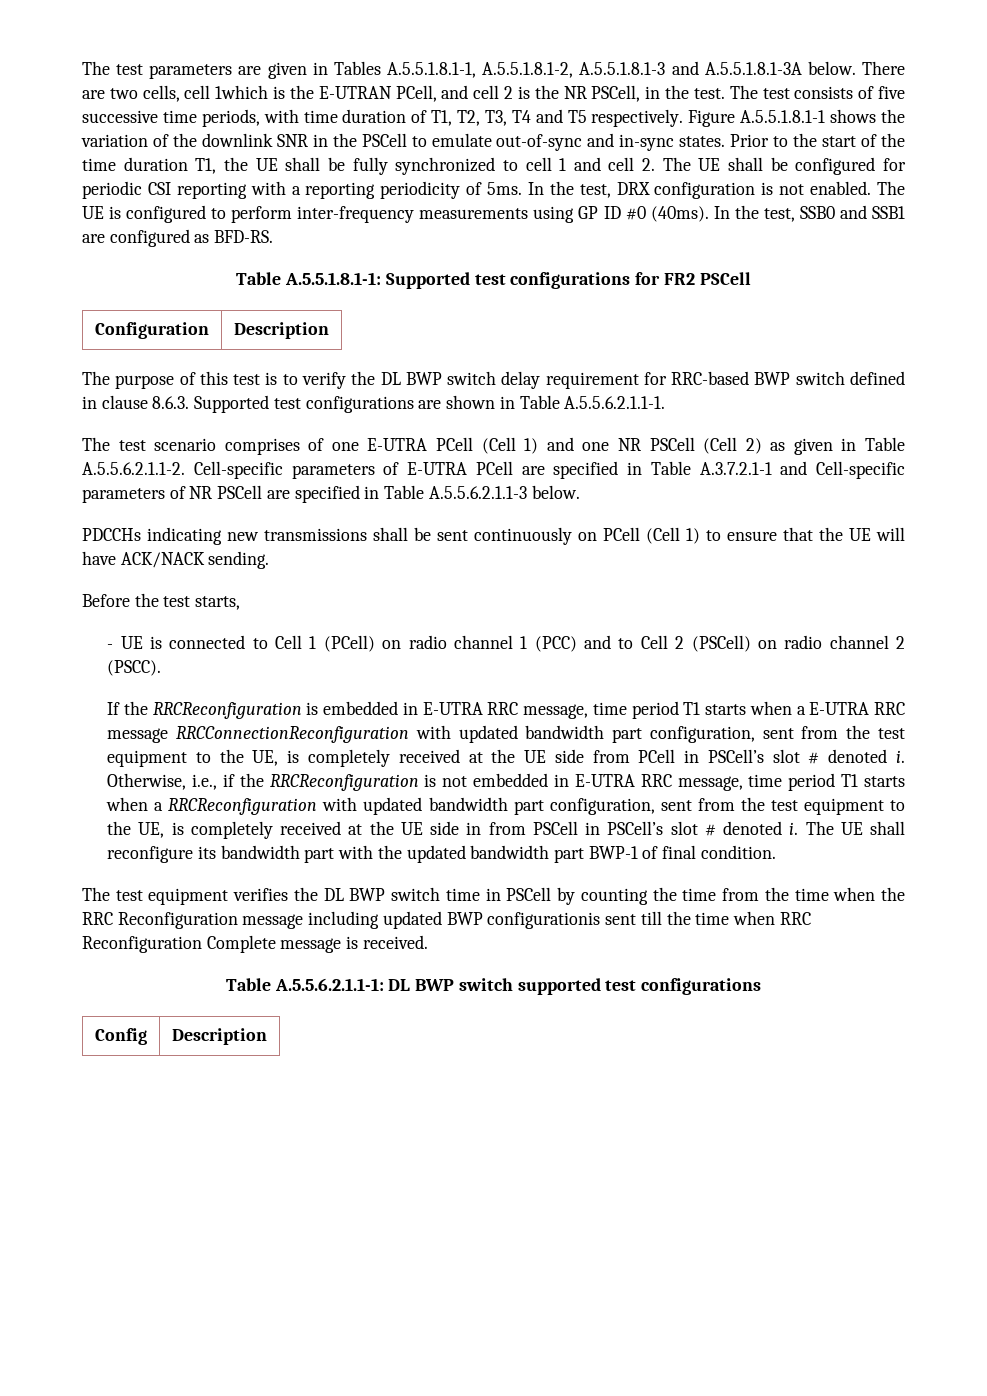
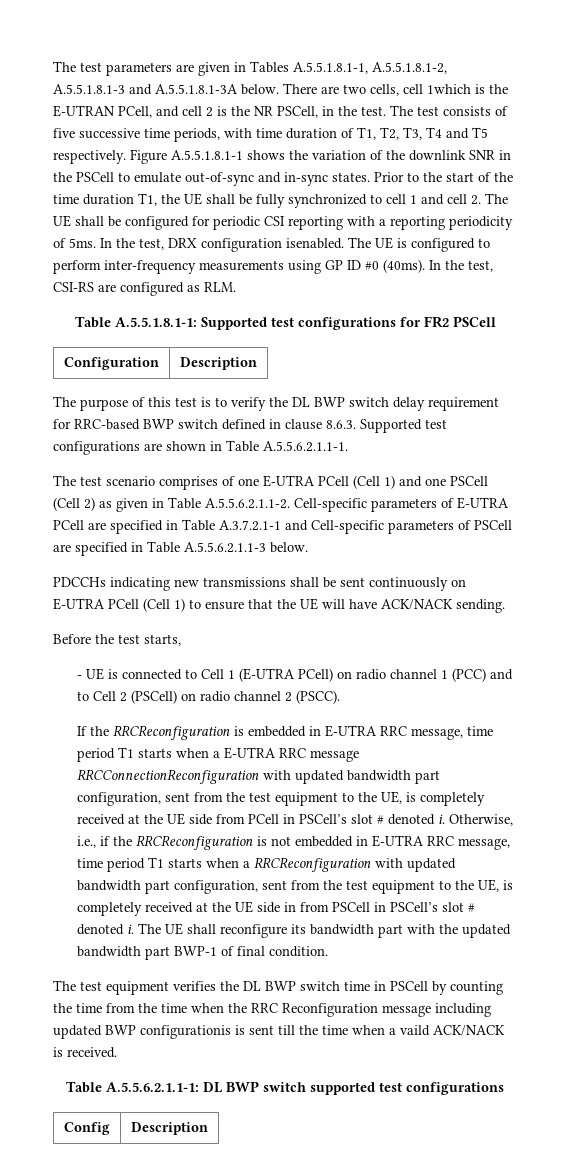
- In the test, DRX configuration is not enabled.
+ In the test, DRX configuration isenabled.
- In the test, SSB0 and SSB1 are configured as BFD-RS.
+ In the test, CSI-RS are configured as RLM.
- The test scenario comprises of one E-UTRA PCell (Cell 1) and one NR PSCell (Cell 2) as given in Table A.5.5.6.2.1.1-2. Cell-specific parameters of E-UTRA PCell are specified in Table A.3.7.2.1-1 and Cell-specific parameters of NR PSCell are specified in Table A.5.5.6.2.1.1-3 below.
+ The test scenario comprises of one E-UTRA PCell (Cell 1) and one PSCell (Cell 2) as given in Table A.5.5.6.2.1.1-2. Cell-specific parameters of E-UTRA PCell are specified in Table A.3.7.2.1-1 and Cell-specific parameters of PSCell are specified in Table A.5.5.6.2.1.1-3 below.
- PDCCHs indicating new transmissions shall be sent continuously on PCell (Cell 1) to ensure that the UE will have ACK/NACK sending.
+ PDCCHs indicating new transmissions shall be sent continuously on E-UTRA PCell (Cell 1) to ensure that the UE will have ACK/NACK sending.
- - UE is connected to Cell 1 (PCell) on radio channel 1 (PCC) and to Cell 2 (PSCell) on radio channel 2 (PSCC).
+ - UE is connected to Cell 1 (E-UTRA PCell) on radio channel 1 (PCC) and to Cell 2 (PSCell) on radio channel 2 (PSCC).
- The test equipment verifies the DL BWP switch time in PSCell by counting the time from the time when the RRC Reconfiguration message including updated BWP configurationis sent till the time when RRC Reconfiguration Complete message is received.
+ The test equipment verifies the DL BWP switch time in PSCell by counting the time from the time when the RRC Reconfiguration message including updated BWP configurationis is sent till the time when a vaild ACK/NACK is received.

